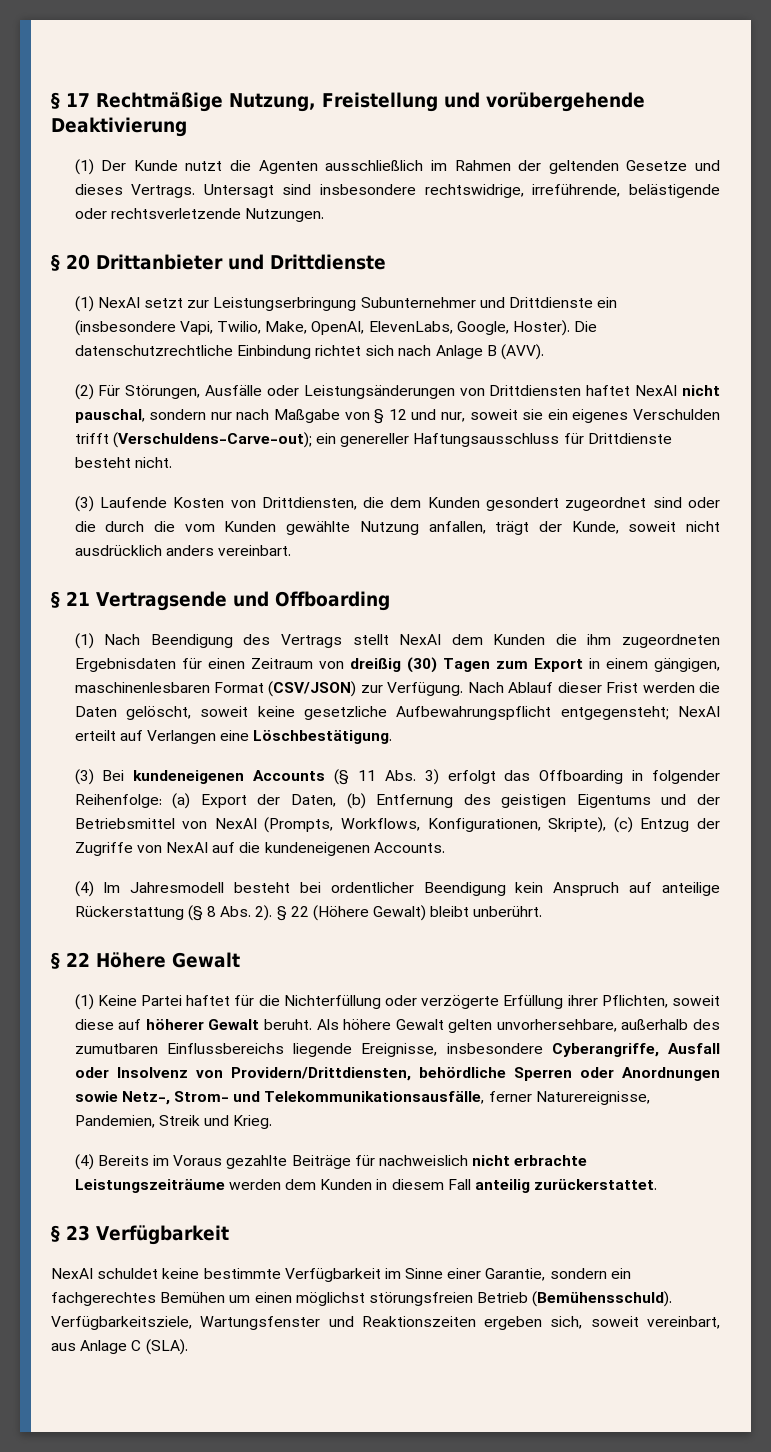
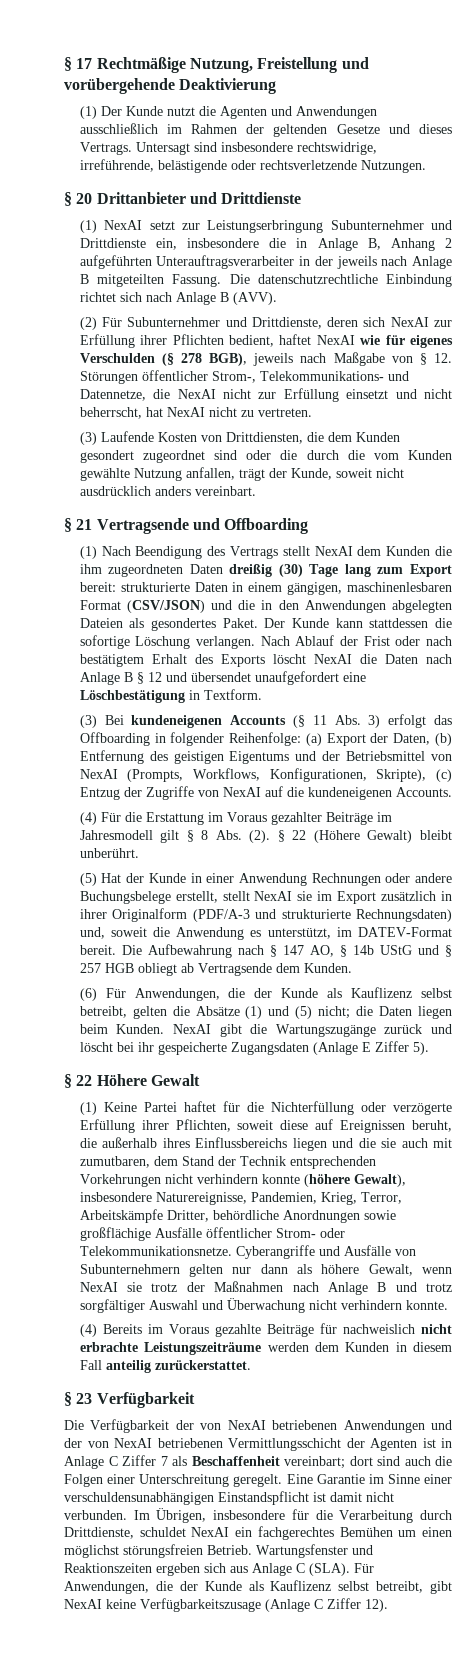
- (1) Der Kunde nutzt die Agenten ausschließlich im Rahmen der geltenden Gesetze und dieses Vertrags.
+ (1) Der Kunde nutzt die Agenten und Anwendungen ausschließlich im Rahmen der geltenden Gesetze und dieses Vertrags.
- (1) NexAI setzt zur Leistungserbringung Subunternehmer und Drittdienste ein (insbesondere Vapi, Twilio, Make, OpenAI, ElevenLabs, Google, Hoster).
+ (1) NexAI setzt zur Leistungserbringung Subunternehmer und Drittdienste ein, insbesondere die in Anlage B, Anhang 2 aufgeführten Unterauftragsverarbeiter in der jeweils nach Anlage B mitgeteilten Fassung.
- (2) Für Störungen, Ausfälle oder Leistungsänderungen von Drittdiensten haftet NexAI nicht pauschal, sondern nur nach Maßgabe von § 12 und nur, soweit sie ein eigenes Verschulden trifft (Verschuldens-Carve-out); ein genereller Haftungsausschluss für Drittdienste besteht nicht.
+ (2) Für Subunternehmer und Drittdienste, deren sich NexAI zur Erfüllung ihrer Pflichten bedient, haftet NexAI wie für eigenes Verschulden (§ 278 BGB), jeweils nach Maßgabe von § 12. Störungen öffentlicher Strom-, Telekommunikations- und Datennetze, die NexAI nicht zur Erfüllung einsetzt und nicht beherrscht, hat NexAI nicht zu vertreten.
- (1) Nach Beendigung des Vertrags stellt NexAI dem Kunden die ihm zugeordneten Ergebnisdaten für einen Zeitraum von dreißig (30) Tagen zum Export in einem gängigen, maschinenlesbaren Format (CSV/JSON) zur Verfügung. Nach Ablauf dieser Frist werden die Daten gelöscht, soweit keine gesetzliche Aufbewahrungspflicht entgegensteht; NexAI erteilt auf Verlangen eine Löschbestätigung.
+ (1) Nach Beendigung des Vertrags stellt NexAI dem Kunden die ihm zugeordneten Daten dreißig (30) Tage lang zum Export bereit: strukturierte Daten in einem gängigen, maschinenlesbaren Format (CSV/JSON) und die in den Anwendungen abgelegten Dateien als gesondertes Paket. Der Kunde kann stattdessen die sofortige Löschung verlangen. Nach Ablauf der Frist oder nach bestätigtem Erhalt des Exports löscht NexAI die Daten nach Anlage B § 12 und übersendet unaufgefordert eine Löschbestätigung in Textform.
- (4) Im Jahresmodell besteht bei ordentlicher Beendigung kein Anspruch auf anteilige Rückerstattung (§ 8 Abs. 2).
+ (4) Für die Erstattung im Voraus gezahlter Beiträge im Jahresmodell gilt § 8 Abs. (2).
+ (5) Hat der Kunde in einer Anwendung Rechnungen oder andere Buchungsbelege erstellt, stellt NexAI sie im Export zusätzlich in ihrer Originalform (PDF/A-3 und strukturierte Rechnungsdaten) und, soweit die Anwendung es unterstützt, im DATEV-Format bereit. Die Aufbewahrung nach § 147 AO, § 14b UStG und § 257 HGB obliegt ab Vertragsende dem Kunden.
+ (6) Für Anwendungen, die der Kunde als Kauflizenz selbst betreibt, gelten die Absätze (1) und (5) nicht; die Daten liegen beim Kunden. NexAI gibt die Wartungszugänge zurück und löscht bei ihr gespeicherte Zugangsdaten (Anlage E Ziffer 5).
- (1) Keine Partei haftet für die Nichterfüllung oder verzögerte Erfüllung ihrer Pflichten, soweit diese auf höherer Gewalt beruht. Als höhere Gewalt gelten unvorhersehbare, außerhalb des zumutbaren Einflussbereichs liegende Ereignisse, insbesondere Cyberangriffe, Ausfall oder Insolvenz von Providern/Drittdiensten, behördliche Sperren oder Anordnungen sowie Netz-, Strom- und Telekommunikationsausfälle, ferner Naturereignisse, Pandemien, Streik und Krieg.
+ (1) Keine Partei haftet für die Nichterfüllung oder verzögerte Erfüllung ihrer Pflichten, soweit diese auf Ereignissen beruht, die außerhalb ihres Einflussbereichs liegen und die sie auch mit zumutbaren, dem Stand der Technik entsprechenden Vorkehrungen nicht verhindern konnte (höhere Gewalt), insbesondere Naturereignisse, Pandemien, Krieg, Terror, Arbeitskämpfe Dritter, behördliche Anordnungen sowie großflächige Ausfälle öffentlicher Strom- oder Telekommunikationsnetze. Cyberangriffe und Ausfälle von Subunternehmern gelten nur dann als höhere Gewalt, wenn NexAI sie trotz der Maßnahmen nach Anlage B und trotz sorgfältiger Auswahl und Überwachung nicht verhindern konnte.
- NexAI schuldet keine bestimmte Verfügbarkeit im Sinne einer Garantie, sondern ein fachgerechtes Bemühen um einen möglichst störungsfreien Betrieb (Bemühensschuld). Verfügbarkeitsziele, Wartungsfenster und Reaktionszeiten ergeben sich, soweit vereinbart, aus Anlage C (SLA).
+ Die Verfügbarkeit der von NexAI betriebenen Anwendungen und der von NexAI betriebenen Vermittlungsschicht der Agenten ist in Anlage C Ziffer 7 als Beschaffenheit vereinbart; dort sind auch die Folgen einer Unterschreitung geregelt. Eine Garantie im Sinne einer verschuldensunabhängigen Einstandspflicht ist damit nicht verbunden. Im Übrigen, insbesondere für die Verarbeitung durch Drittdienste, schuldet NexAI ein fachgerechtes Bemühen um einen möglichst störungsfreien Betrieb. Wartungsfenster und Reaktionszeiten ergeben sich aus Anlage C (SLA).
+ Für Anwendungen, die der Kunde als Kauflizenz selbst betreibt, gibt NexAI keine Verfügbarkeitszusage (Anlage C Ziffer 12).

